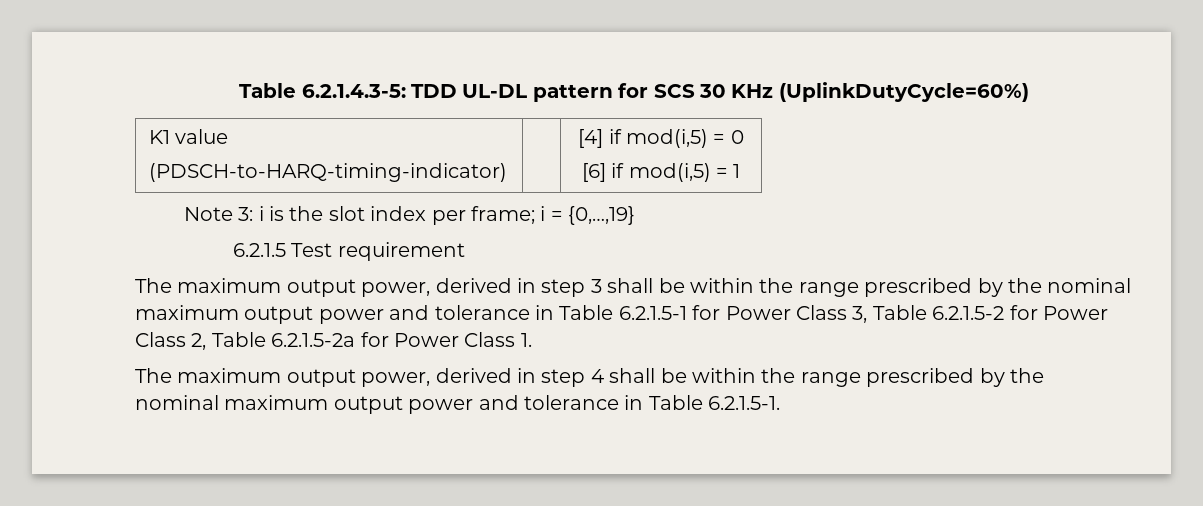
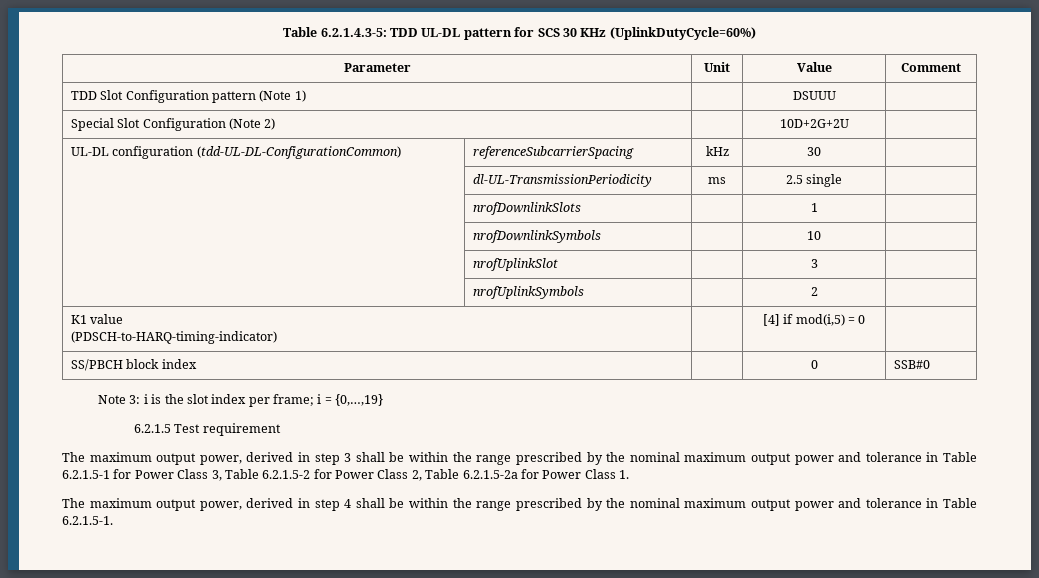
+ Parameter | Unit | Value | Comment
+ TDD Slot Configuration pattern (Note 1) | | DSUUU |
+ Special Slot Configuration (Note 2) | | 10D+2G+2U |
+ UL-DL configuration (tdd-UL-DL-ConfigurationCommon) | referenceSubcarrierSpacing | kHz | 30 |
+ | dl-UL-TransmissionPeriodicity | ms | 2.5 single |
+ | nrofDownlinkSlots | | 1 |
+ | nrofDownlinkSymbols | | 10 |
+ | nrofUplinkSlot | | 3 |
+ | nrofUplinkSymbols | | 2 |
  K1 value
- (PDSCH-to-HARQ-timing-indicator) | | [4] if mod(i,5) = 0
- [6] if mod(i,5) = 1
+ (PDSCH-to-HARQ-timing-indicator) | | [4] if mod(i,5) = 0 |
+ SS/PBCH block index | | 0 | SSB#0

